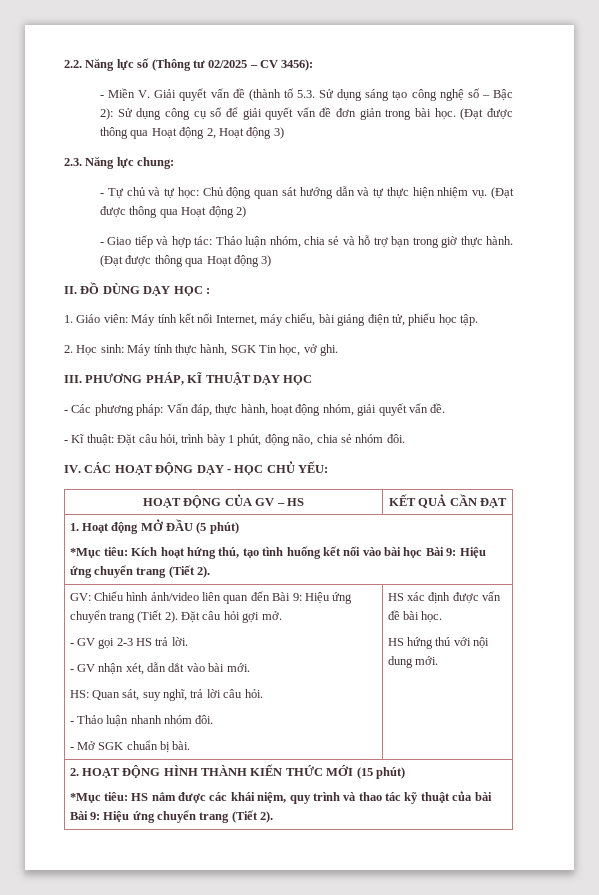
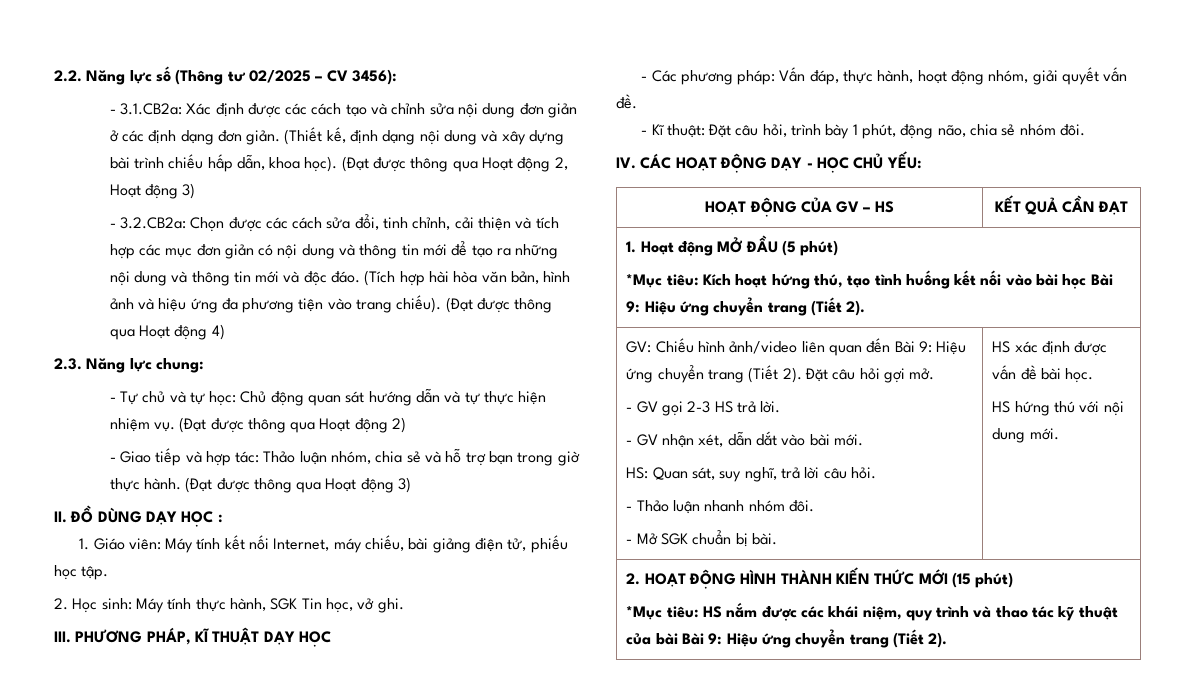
- - Miền V. Giải quyết vấn đề (thành tố 5.3. Sử dụng sáng tạo công nghệ số – Bậc 2): Sử dụng công cụ số để giải quyết vấn đề đơn giản trong bài học.
+ - 3.1.CB2a: Xác định được các cách tạo và chỉnh sửa nội dung đơn giản ở các định dạng đơn giản. (Thiết kế, định dạng nội dung và xây dựng bài trình chiếu hấp dẫn, khoa học).
+ - 3.2.CB2a: Chọn được các cách sửa đổi, tinh chỉnh, cải thiện và tích hợp các mục đơn giản có nội dung và thông tin mới để tạo ra những nội dung và thông tin mới và độc đáo. (Tích hợp hài hòa văn bản, hình ảnh và hiệu ứng đa phương tiện vào trang chiếu). (Đạt được thông qua Hoạt động 4)

